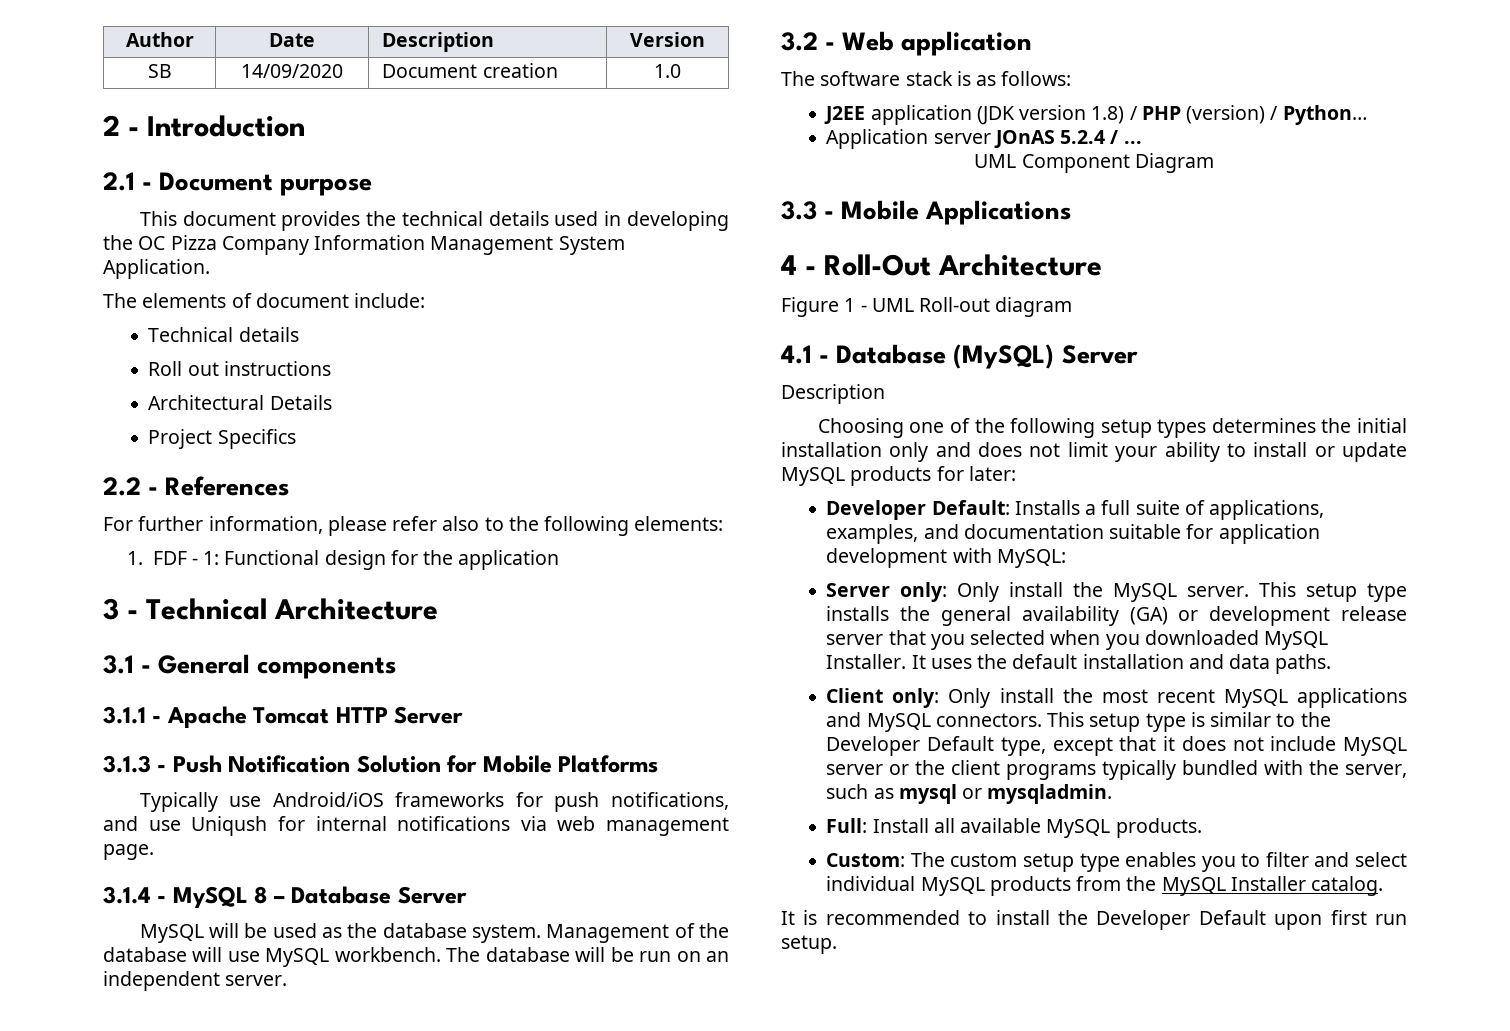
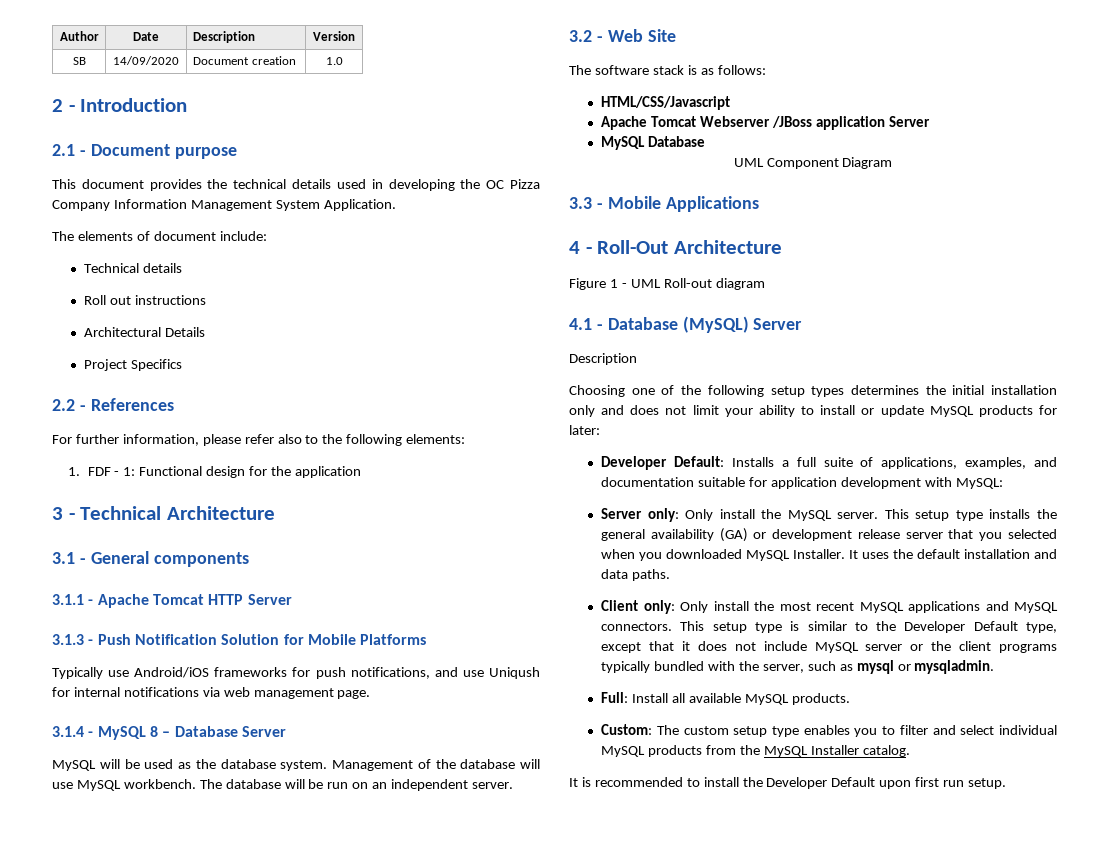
- 3.2 - Web application
+ 3.2 - Web Site
- J2EE application (JDK version 1.8) / PHP (version) / Python…
- Application server JOnAS 5.2.4 / ...
+ HTML/CSS/Javascript
+ Apache Tomcat Webserver /JBoss application Server
+ MySQL Database

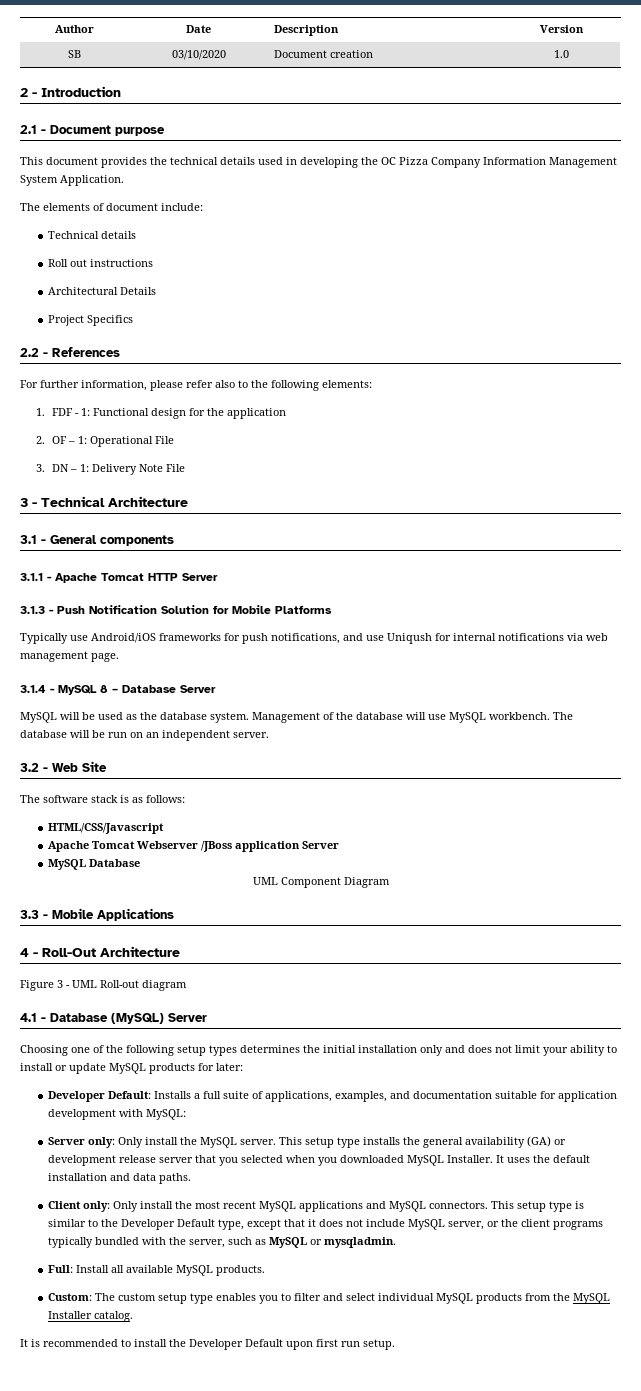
- SB | 14/09/2020 | Document creation | 1.0
+ SB | 03/10/2020 | Document creation | 1.0
+ 2. OF – 1: Operational File
+ 3. DN – 1: Delivery Note File
- Figure 1 - UML Roll-out diagram
+ Figure 3 - UML Roll-out diagram
  4.1 - Database (MySQL) Server
- Description
- This setup type is similar to the Developer Default type, except that it does not include MySQL server or the client programs typically bundled with the server, such as mysql or mysqladmin.
+ This setup type is similar to the Developer Default type, except that it does not include MySQL server, or the client programs typically bundled with the server, such as MySQL or mysqladmin.

